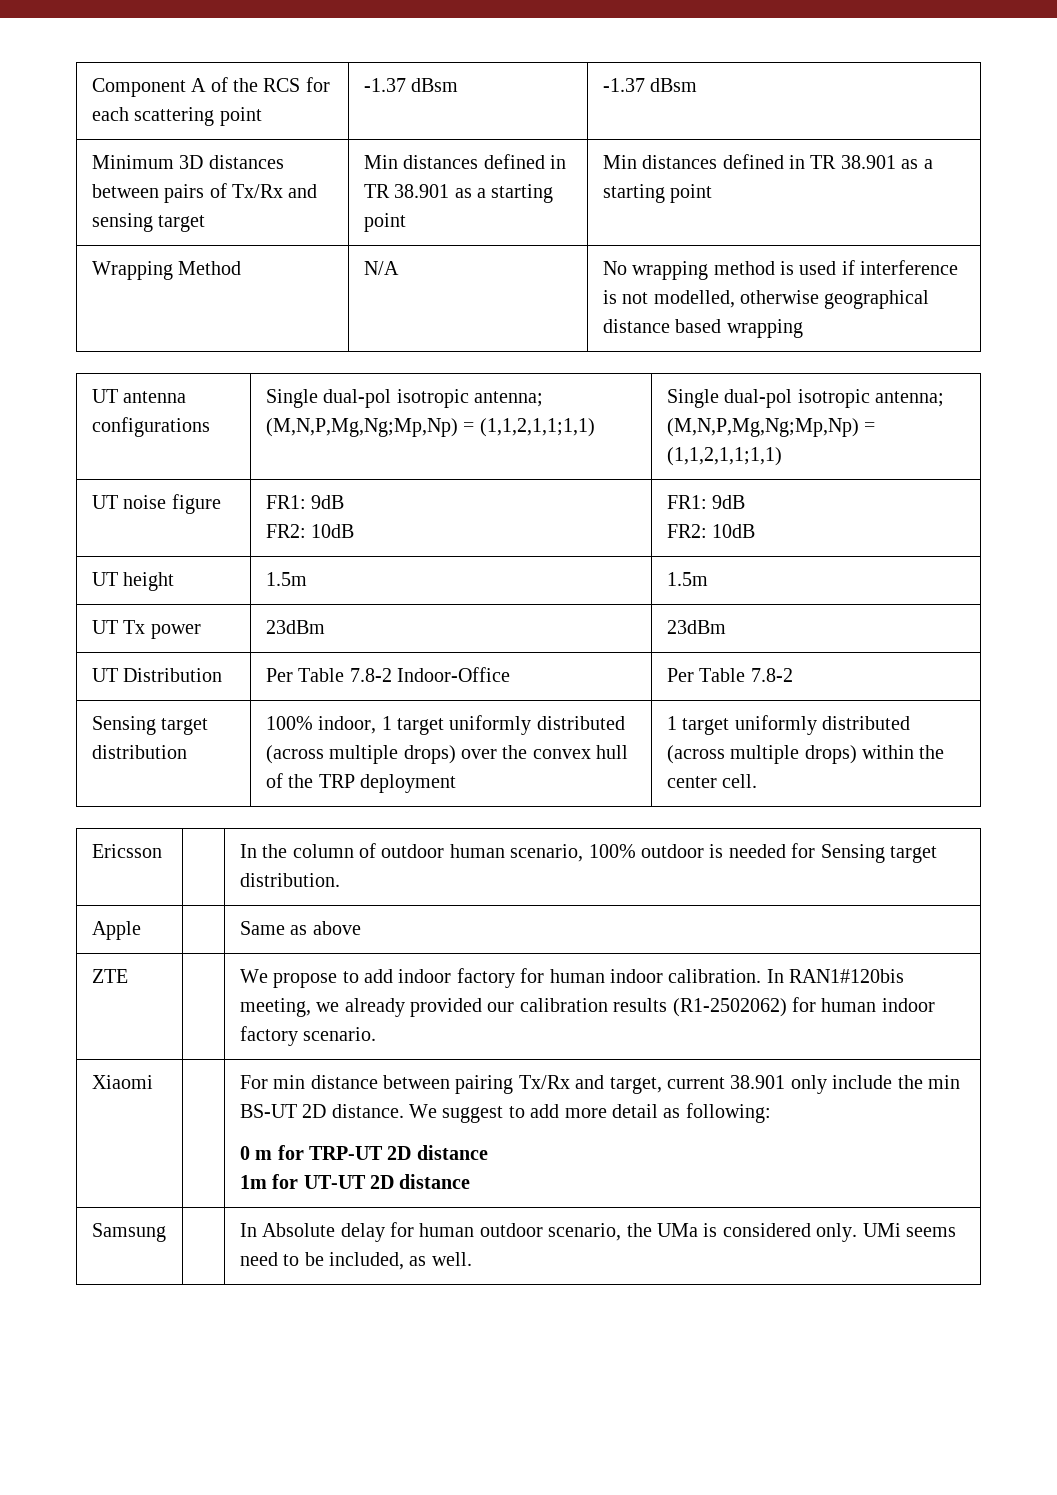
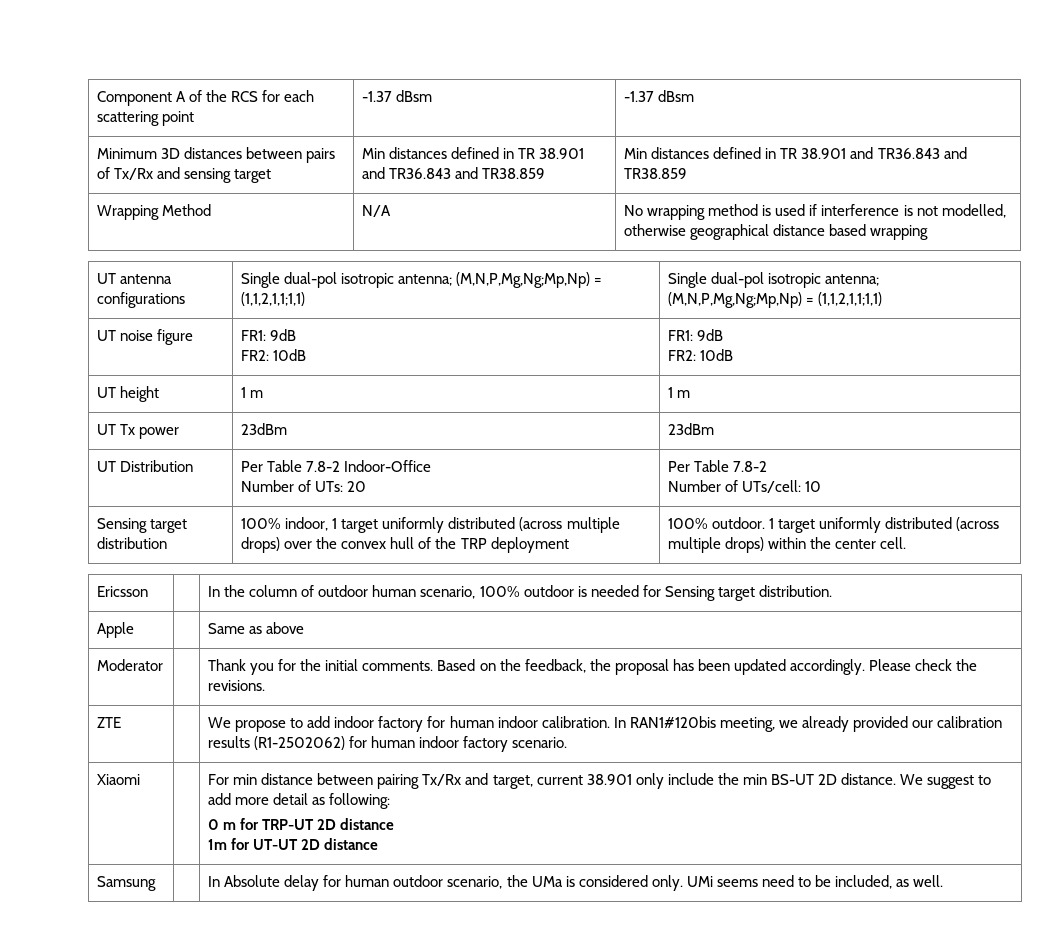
- Minimum 3D distances between pairs of Tx/Rx and sensing target | Min distances defined in TR 38.901 as a starting point | Min distances defined in TR 38.901 as a starting point
+ Minimum 3D distances between pairs of Tx/Rx and sensing target | Min distances defined in TR 38.901 and TR36.843 and TR38.859 | Min distances defined in TR 38.901 and TR36.843 and TR38.859
- UT height | 1.5m | 1.5m
+ UT height | 1 m | 1 m
- UT Distribution | Per Table 7.8-2 Indoor-Office | Per Table 7.8-2
+ UT Distribution | Per Table 7.8-2 Indoor-Office
+ Number of UTs: 20 | Per Table 7.8-2
+ Number of UTs/cell: 10
- Sensing target distribution | 100% indoor, 1 target uniformly distributed (across multiple drops) over the convex hull of the TRP deployment | 1 target uniformly distributed (across multiple drops) within the center cell.
+ Sensing target distribution | 100% indoor, 1 target uniformly distributed (across multiple drops) over the convex hull of the TRP deployment | 100% outdoor. 1 target uniformly distributed (across multiple drops) within the center cell.
+ Moderator | | Thank you for the initial comments. Based on the feedback, the proposal has been updated accordingly. Please check the revisions.

